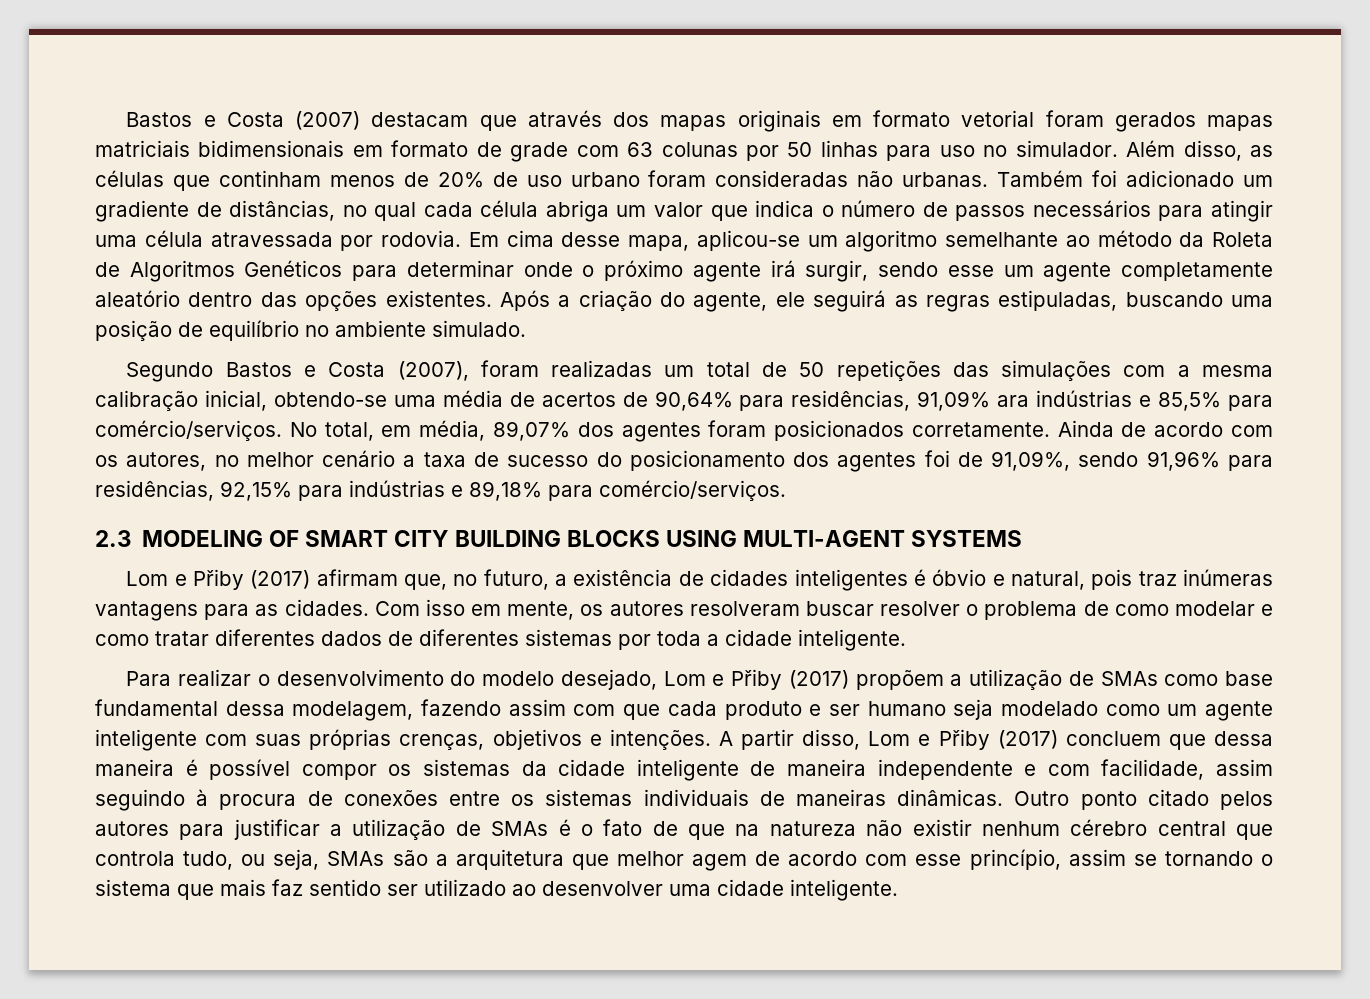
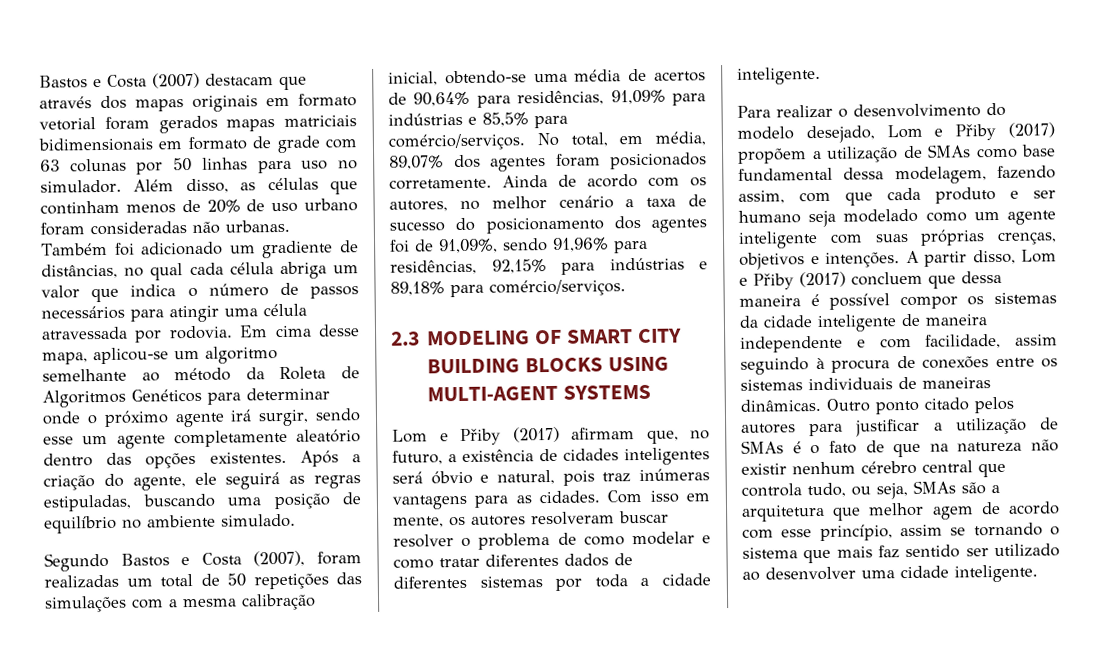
- Segundo Bastos e Costa (2007), foram realizadas um total de 50 repetições das simulações com a mesma calibração inicial, obtendo-se uma média de acertos de 90,64% para residências, 91,09% ara indústrias e 85,5% para comércio/serviços.
+ Segundo Bastos e Costa (2007), foram realizadas um total de 50 repetições das simulações com a mesma calibração inicial, obtendo-se uma média de acertos de 90,64% para residências, 91,09% para indústrias e 85,5% para comércio/serviços.
- Lom e Přiby (2017) afirmam que, no futuro, a existência de cidades inteligentes é óbvio e natural, pois traz inúmeras vantagens para as cidades.
+ Lom e Přiby (2017) afirmam que, no futuro, a existência de cidades inteligentes será óbvio e natural, pois traz inúmeras vantagens para as cidades.
- Para realizar o desenvolvimento do modelo desejado, Lom e Přiby (2017) propõem a utilização de SMAs como base fundamental dessa modelagem, fazendo assim com que cada produto e ser humano seja modelado como um agente inteligente com suas próprias crenças, objetivos e intenções.
+ Para realizar o desenvolvimento do modelo desejado, Lom e Přiby (2017) propõem a utilização de SMAs como base fundamental dessa modelagem, fazendo assim, com que cada produto e ser humano seja modelado como um agente inteligente com suas próprias crenças, objetivos e intenções.

